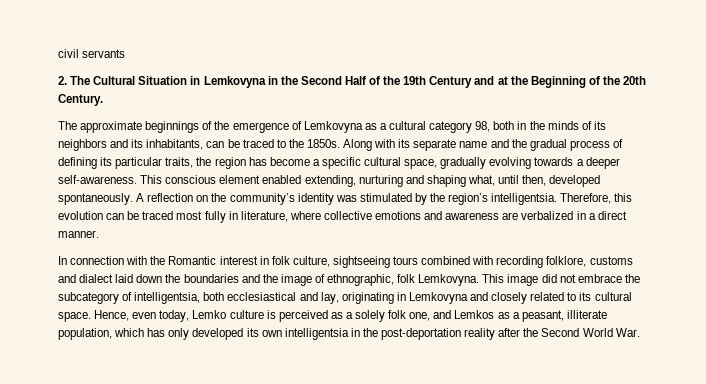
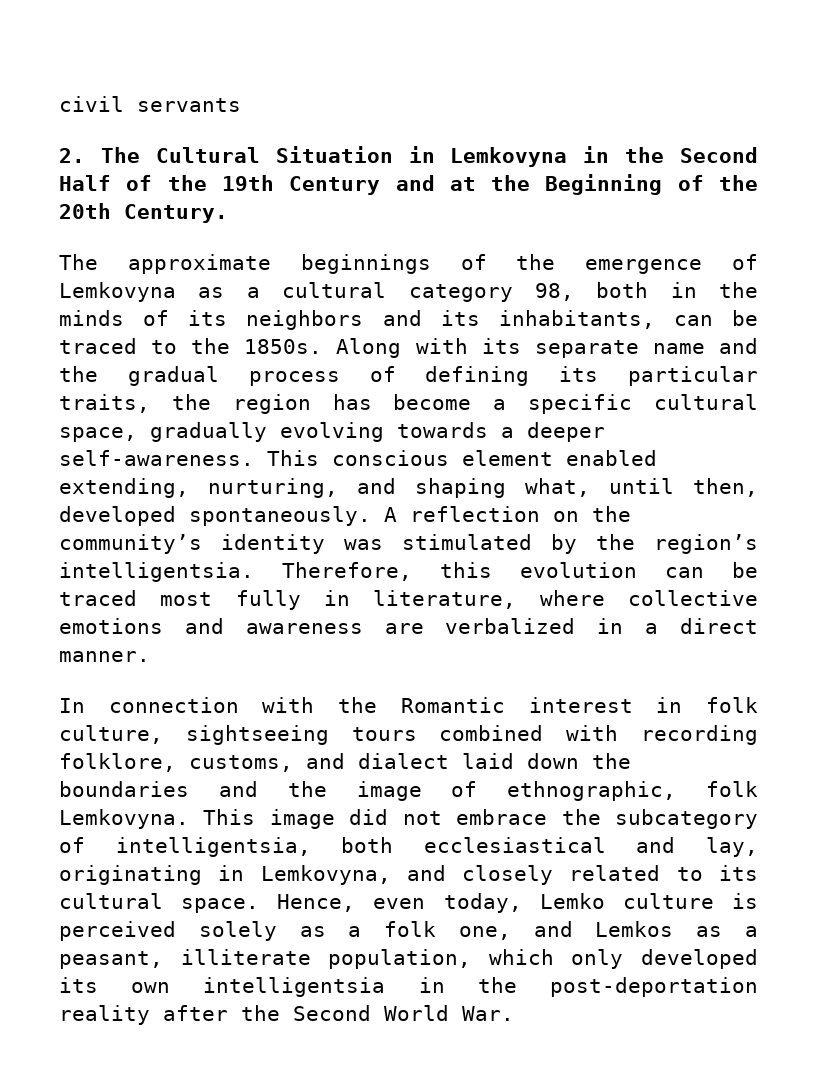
- This conscious element enabled extending, nurturing and shaping what, until then, developed spontaneously.
+ This conscious element enabled extending, nurturing, and shaping what, until then, developed spontaneously.
- In connection with the Romantic interest in folk culture, sightseeing tours combined with recording folklore, customs and dialect laid down the boundaries and the image of ethnographic, folk Lemkovyna.
+ In connection with the Romantic interest in folk culture, sightseeing tours combined with recording folklore, customs, and dialect laid down the boundaries and the image of ethnographic, folk Lemkovyna.
- This image did not embrace the subcategory of intelligentsia, both ecclesiastical and lay, originating in Lemkovyna and closely related to its cultural space.
+ This image did not embrace the subcategory of intelligentsia, both ecclesiastical and lay, originating in Lemkovyna, and closely related to its cultural space.
- Hence, even today, Lemko culture is perceived as a solely folk one, and Lemkos as a peasant, illiterate population, which has only developed its own intelligentsia in the post-deportation reality after the Second World War.
+ Hence, even today, Lemko culture is perceived solely as a folk one, and Lemkos as a peasant, illiterate population, which only developed its own intelligentsia in the post-deportation reality after the Second World War.

